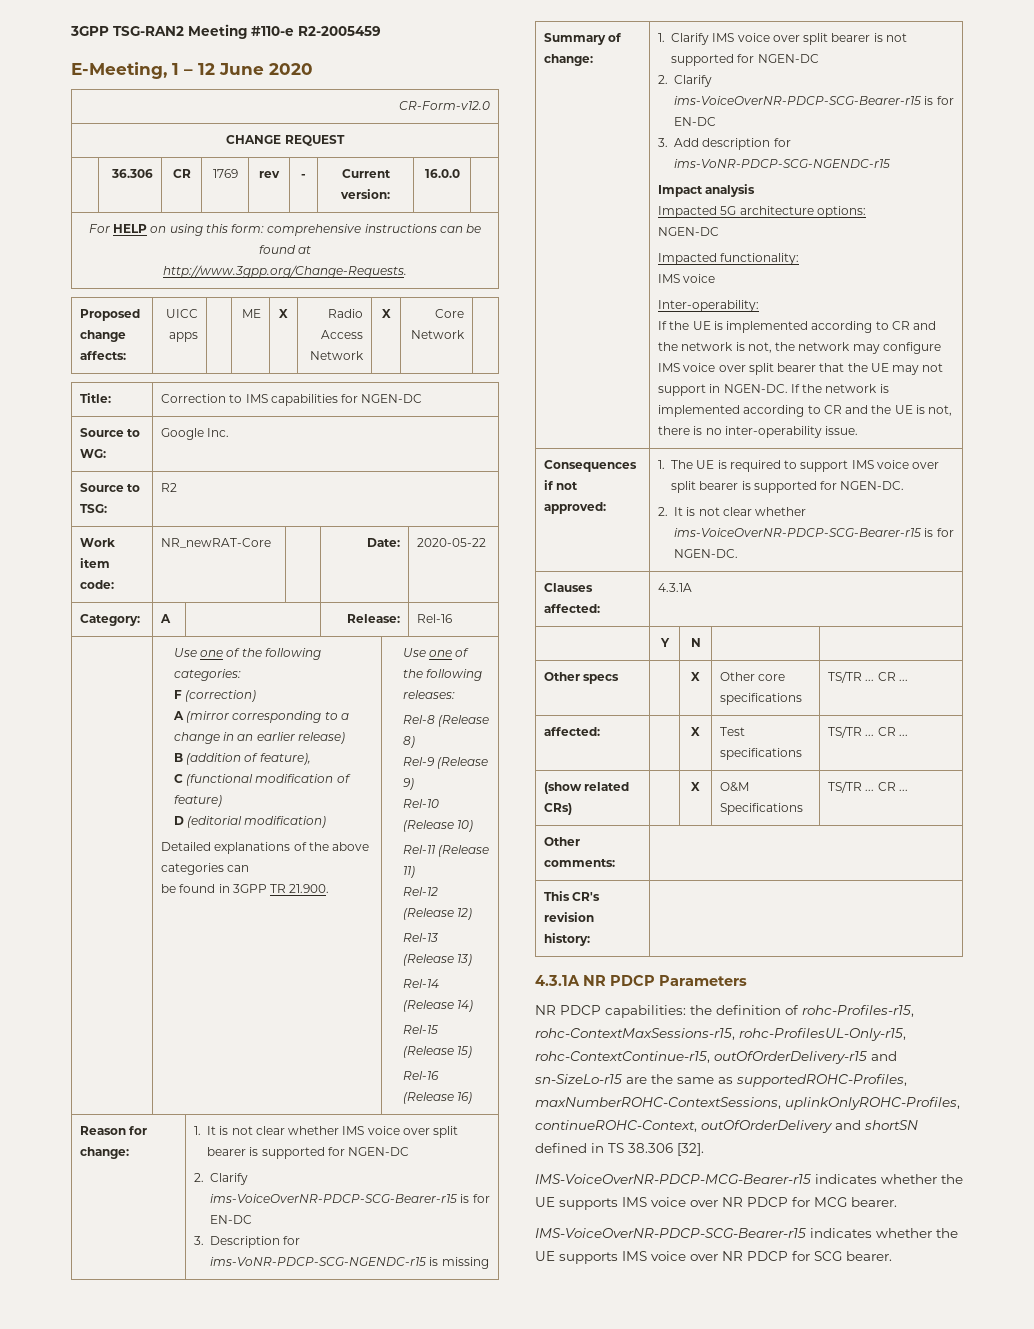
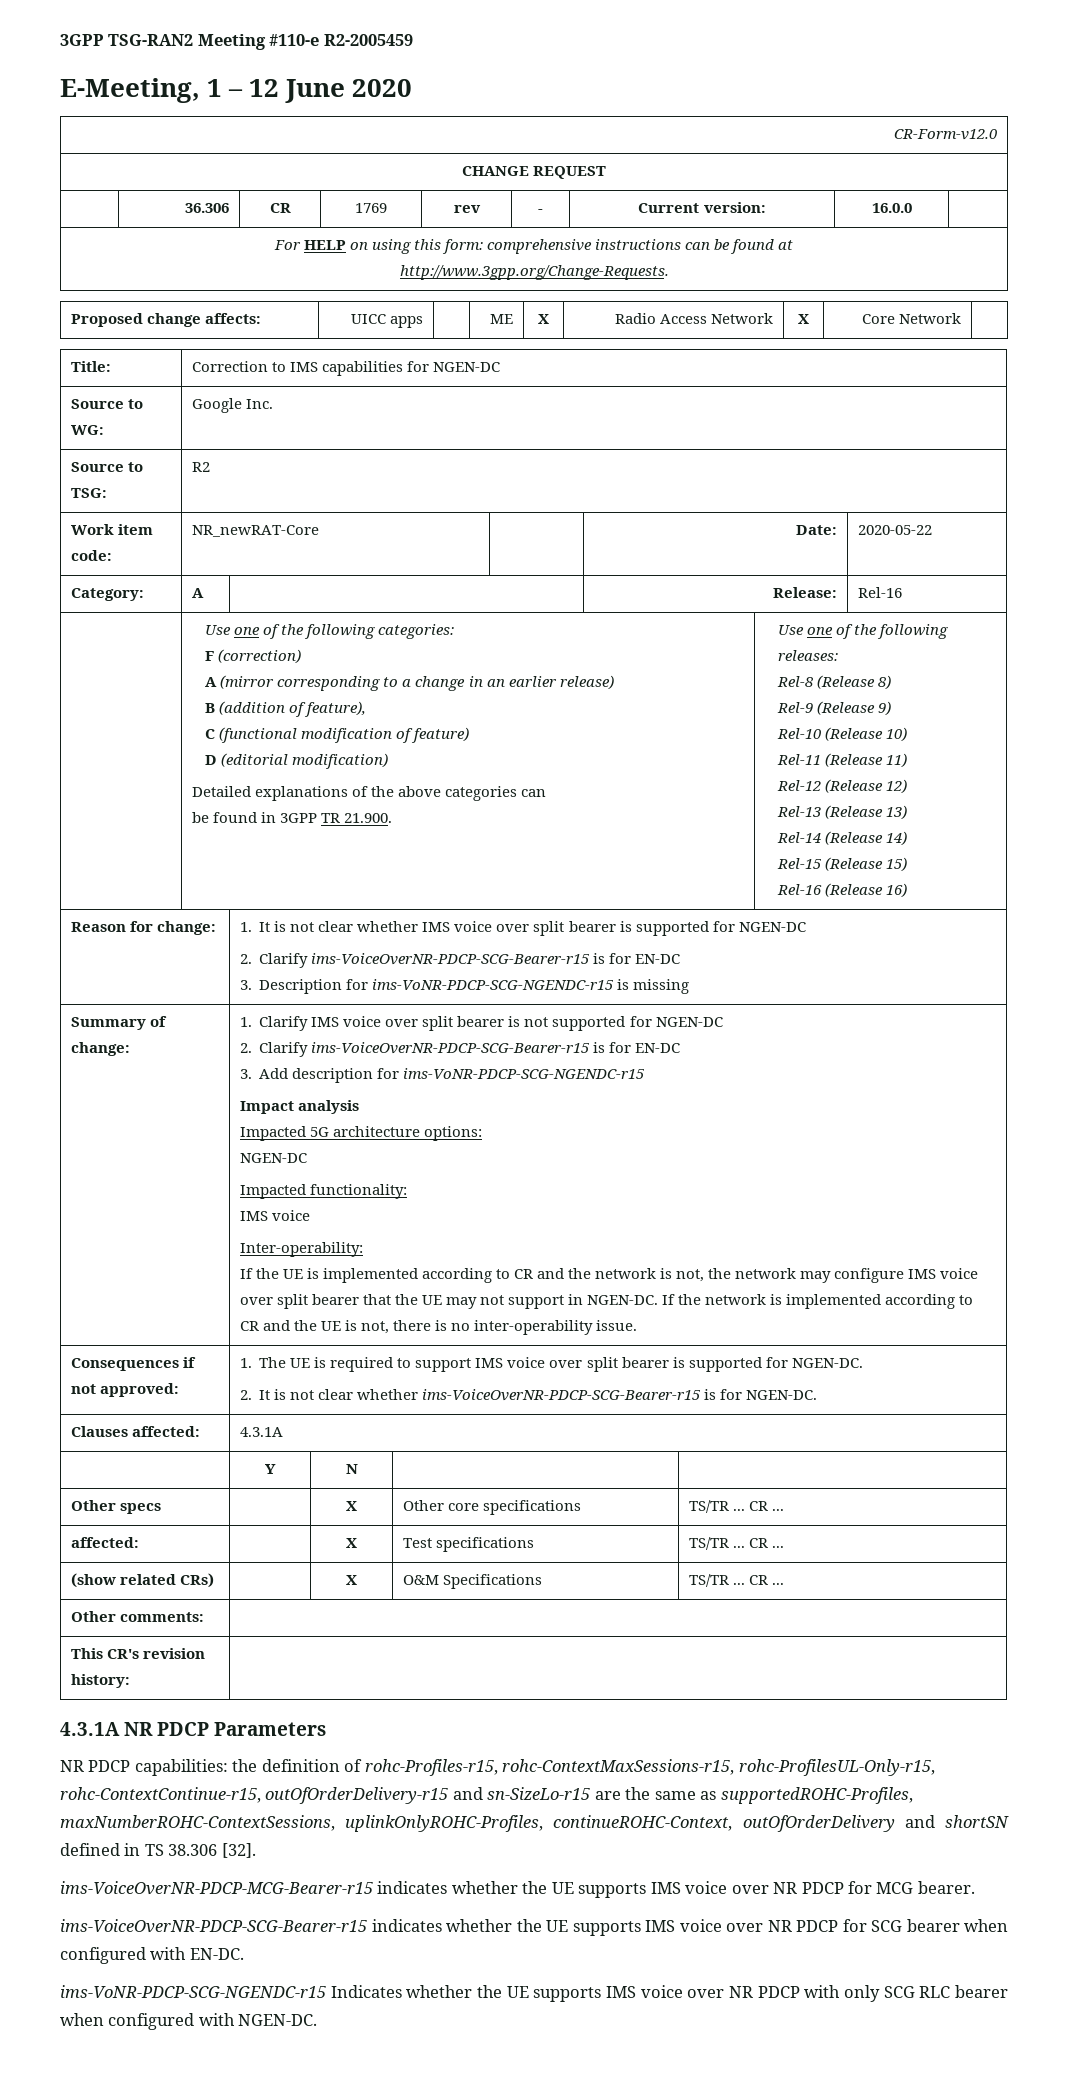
- IMS-VoiceOverNR-PDCP-MCG-Bearer-r15 indicates whether the UE supports IMS voice over NR PDCP for MCG bearer.
+ ims-VoiceOverNR-PDCP-MCG-Bearer-r15 indicates whether the UE supports IMS voice over NR PDCP for MCG bearer.
- IMS-VoiceOverNR-PDCP-SCG-Bearer-r15 indicates whether the UE supports IMS voice over NR PDCP for SCG bearer.
+ ims-VoiceOverNR-PDCP-SCG-Bearer-r15 indicates whether the UE supports IMS voice over NR PDCP for SCG bearer when configured with EN-DC.
+ ims-VoNR-PDCP-SCG-NGENDC-r15 Indicates whether the UE supports IMS voice over NR PDCP with only SCG RLC bearer when configured with NGEN-DC.

